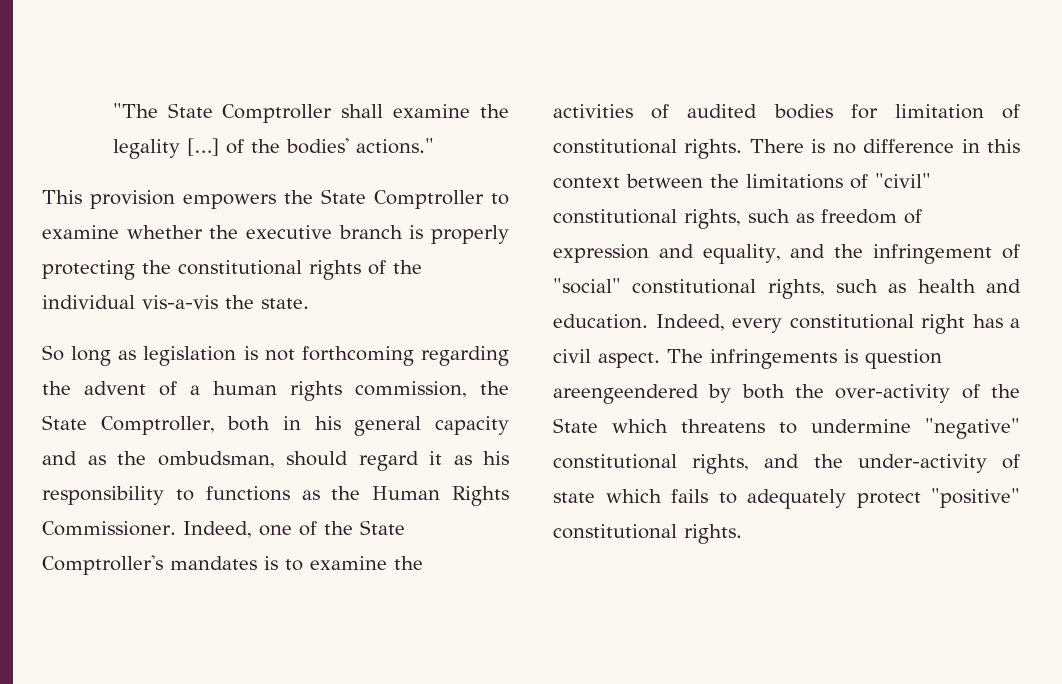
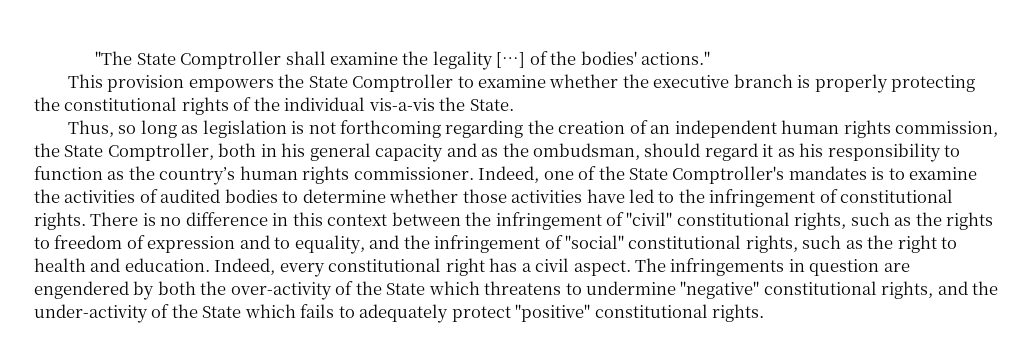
- This provision empowers the State Comptroller to examine whether the executive branch is properly protecting the constitutional rights of the individual vis-a-vis the state.
- So long as legislation is not forthcoming regarding the advent of a human rights commission, the State Comptroller, both in his general capacity and as the ombudsman, should regard it as his responsibility to functions as the Human Rights Commissioner.
+ This provision empowers the State Comptroller to examine whether the executive branch is properly protecting the constitutional rights of the individual vis-a-vis the State.
+ Thus, so long as legislation is not forthcoming regarding the creation of an independent human rights commission, the State Comptroller, both in his general capacity and as the ombudsman, should regard it as his responsibility to function as the country’s human rights commissioner.
- Indeed, one of the State Comptroller's mandates is to examine the activities of audited bodies for limitation of constitutional rights.
+ Indeed, one of the State Comptroller's mandates is to examine the activities of audited bodies to determine whether those activities have led to the infringement of constitutional rights.
- There is no difference in this context between the limitations of "civil" constitutional rights, such as freedom of expression and equality, and the infringement of "social" constitutional rights, such as health and education.
+ There is no difference in this context between the infringement of "civil" constitutional rights, such as the rights to freedom of expression and to equality, and the infringement of "social" constitutional rights, such as the right to health and education.
- The infringements is question areengeendered by both the over-activity of the State which threatens to undermine "negative" constitutional rights, and the under-activity of state which fails to adequately protect "positive" constitutional rights.
+ The infringements in question are engendered by both the over-activity of the State which threatens to undermine "negative" constitutional rights, and the under-activity of the State which fails to adequately protect "positive" constitutional rights.

